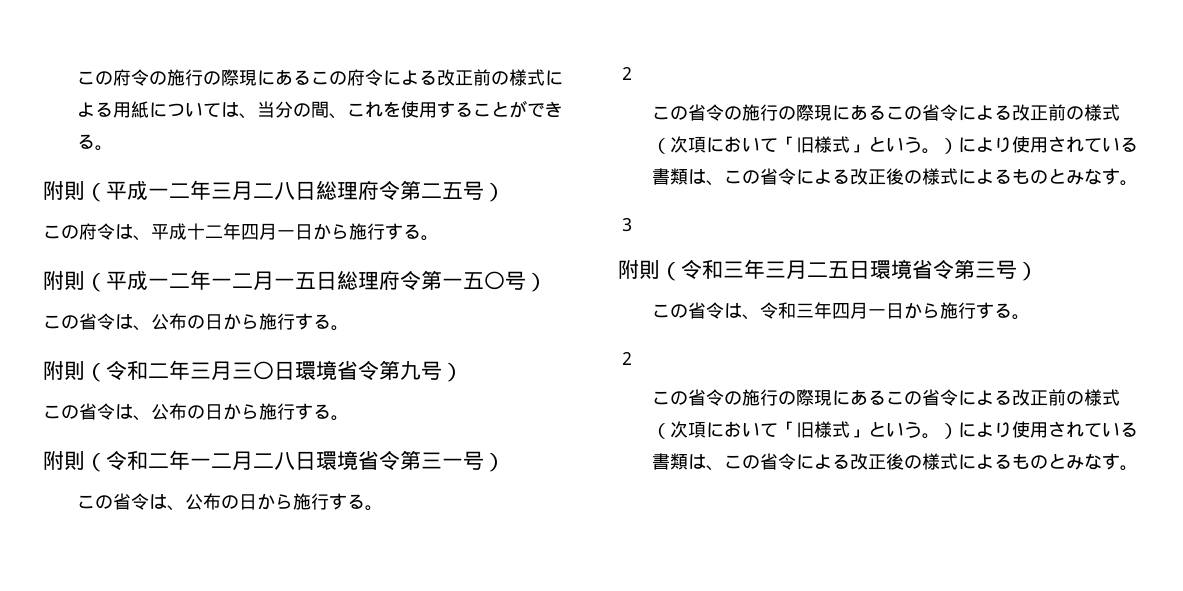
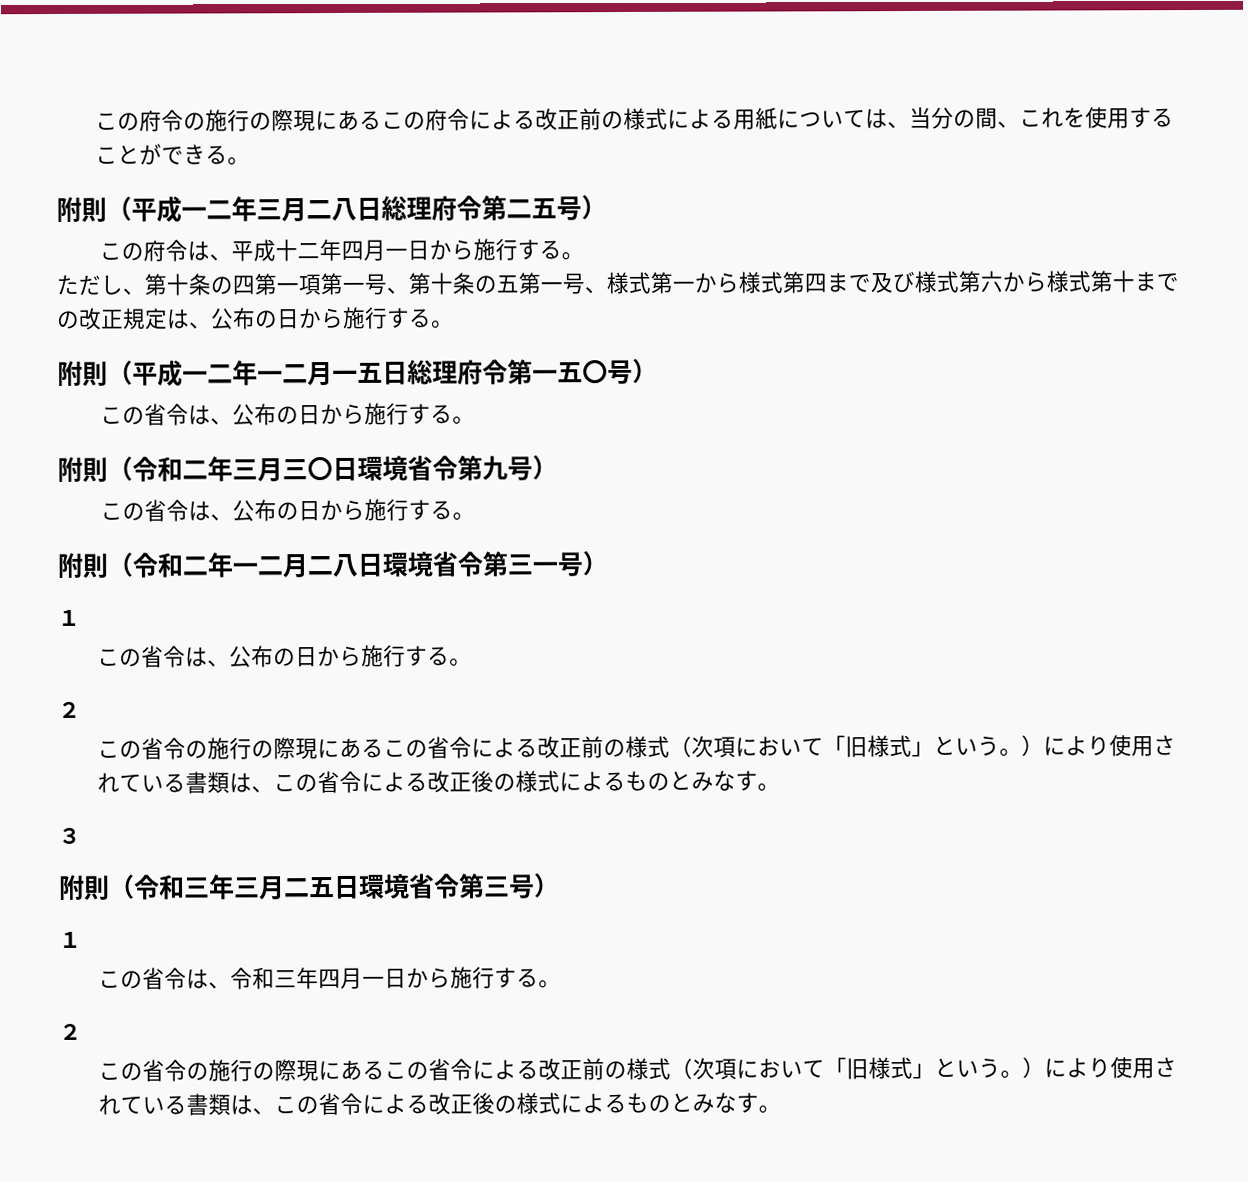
+ ただし、第十条の四第一項第一号、第十条の五第一号、様式第一から様式第四まで及び様式第六から様式第十までの改正規定は、公布の日から施行する。
  附則（令和二年一二月二八日環境省令第三一号）
+ １
  附則（令和三年三月二五日環境省令第三号）
+ １

